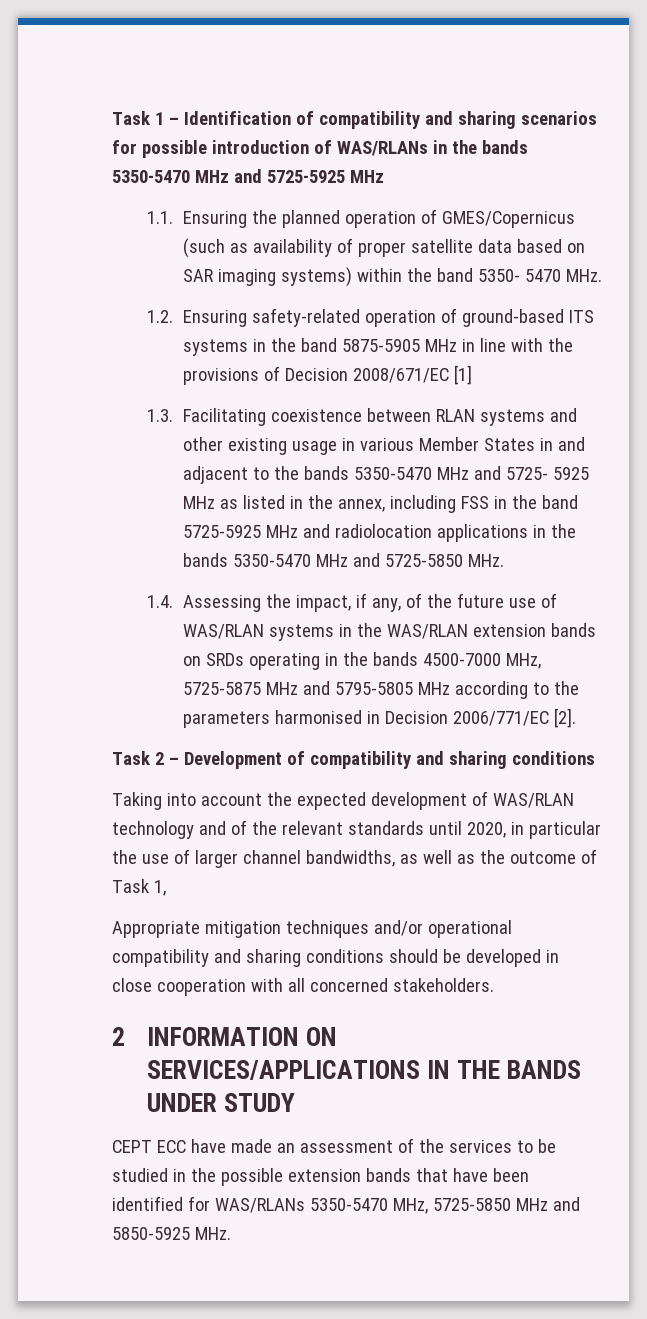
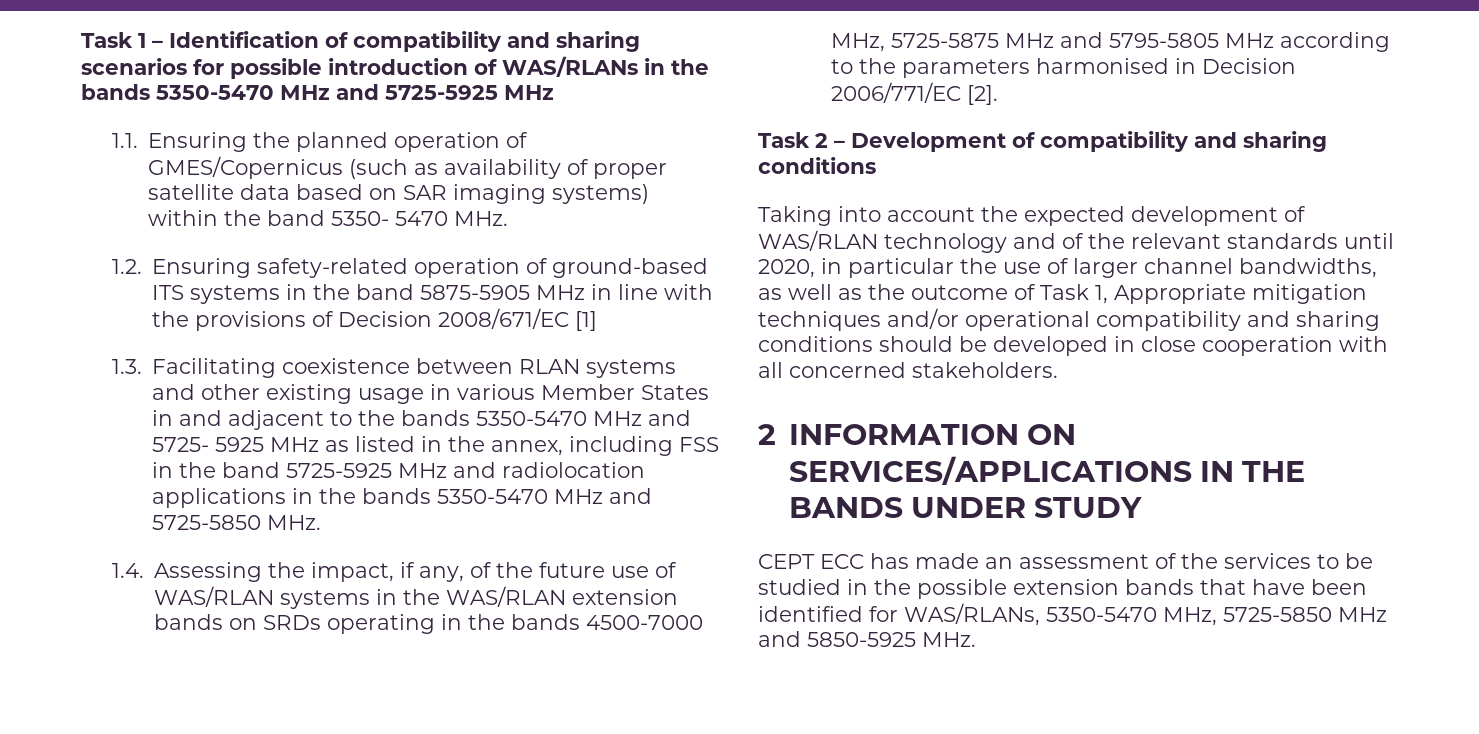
- Taking into account the expected development of WAS/RLAN technology and of the relevant standards until 2020, in particular the use of larger channel bandwidths, as well as the outcome of Task 1,
- Appropriate mitigation techniques and/or operational compatibility and sharing conditions should be developed in close cooperation with all concerned stakeholders.
+ Taking into account the expected development of WAS/RLAN technology and of the relevant standards until 2020, in particular the use of larger channel bandwidths, as well as the outcome of Task 1, Appropriate mitigation techniques and/or operational compatibility and sharing conditions should be developed in close cooperation with all concerned stakeholders.
- CEPT ECC have made an assessment of the services to be studied in the possible extension bands that have been identified for WAS/RLANs 5350-5470 MHz, 5725-5850 MHz and 5850-5925 MHz.
+ CEPT ECC has made an assessment of the services to be studied in the possible extension bands that have been identified for WAS/RLANs, 5350-5470 MHz, 5725-5850 MHz and 5850-5925 MHz.

